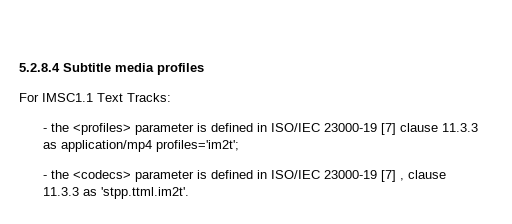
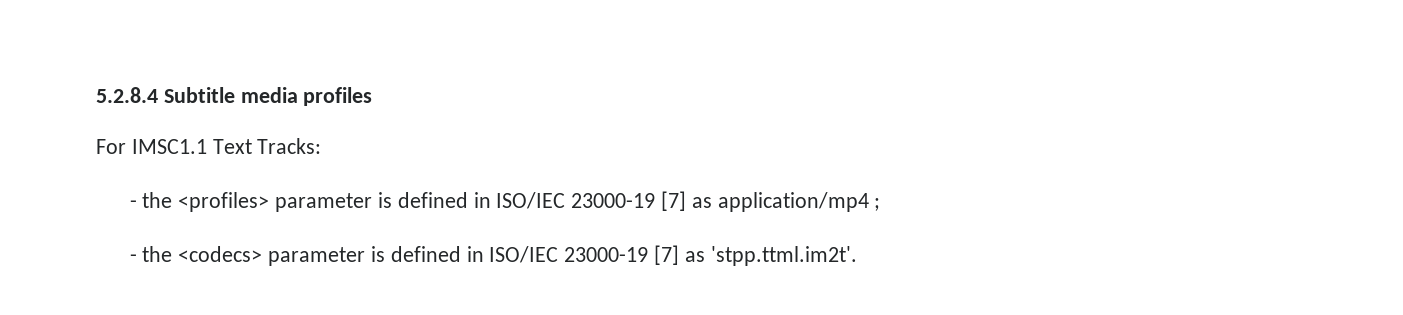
- - the <profiles> parameter is defined in ISO/IEC 23000-19 [7] clause 11.3.3 as application/mp4 profiles='im2t';
+ - the <profiles> parameter is defined in ISO/IEC 23000-19 [7] as application/mp4 ;
- - the <codecs> parameter is defined in ISO/IEC 23000-19 [7] , clause 11.3.3 as 'stpp.ttml.im2t'.
+ - the <codecs> parameter is defined in ISO/IEC 23000-19 [7] as 'stpp.ttml.im2t'.

